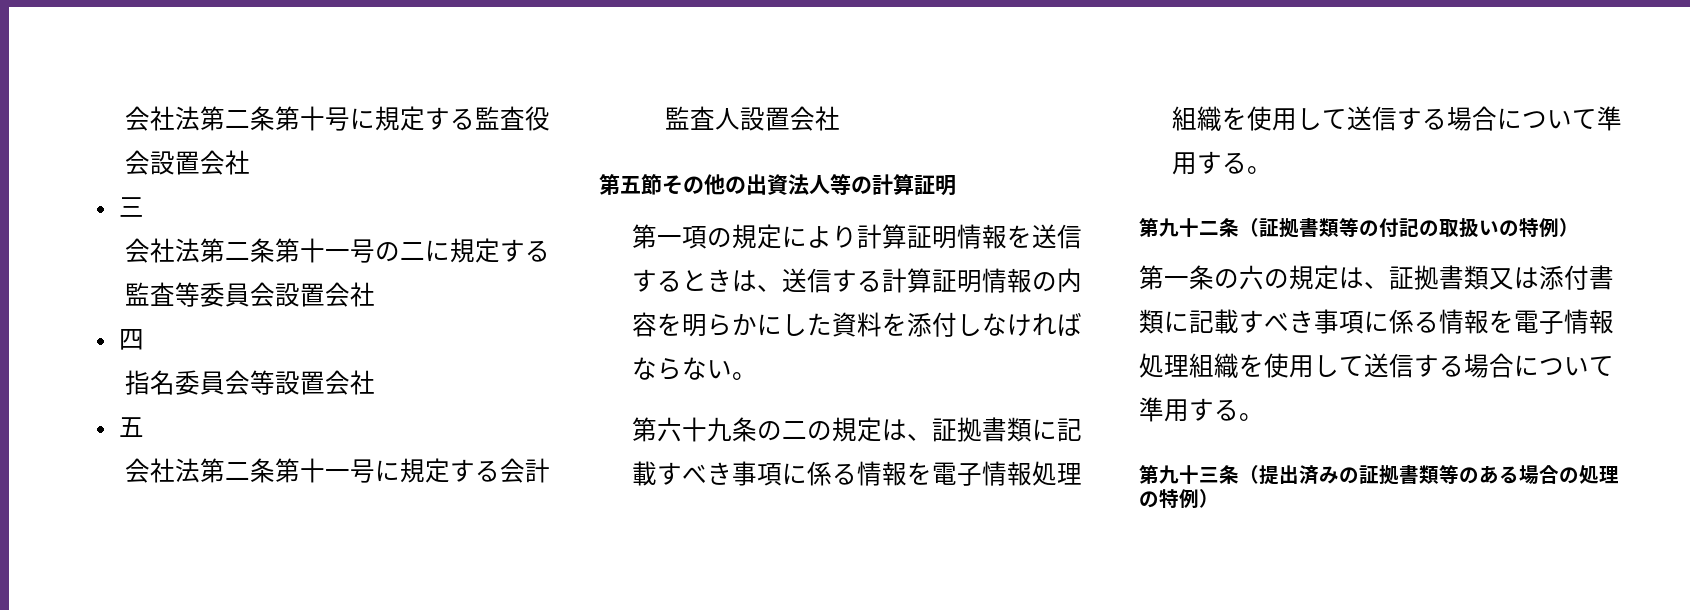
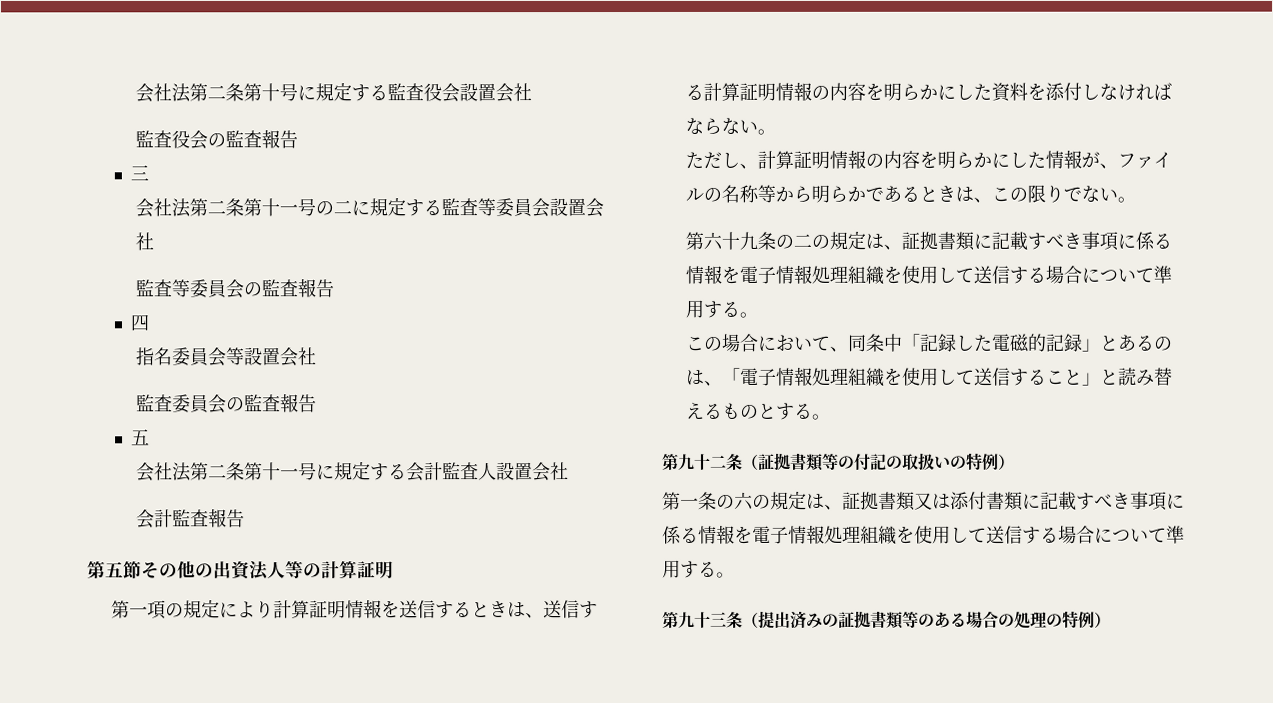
+ 監査役会の監査報告
+ 監査等委員会の監査報告
+ 監査委員会の監査報告
+ 会計監査報告
+ ただし、計算証明情報の内容を明らかにした情報が、ファイルの名称等から明らかであるときは、この限りでない。
+ この場合において、同条中「記録した電磁的記録」とあるのは、「電子情報処理組織を使用して送信すること」と読み替えるものとする。

